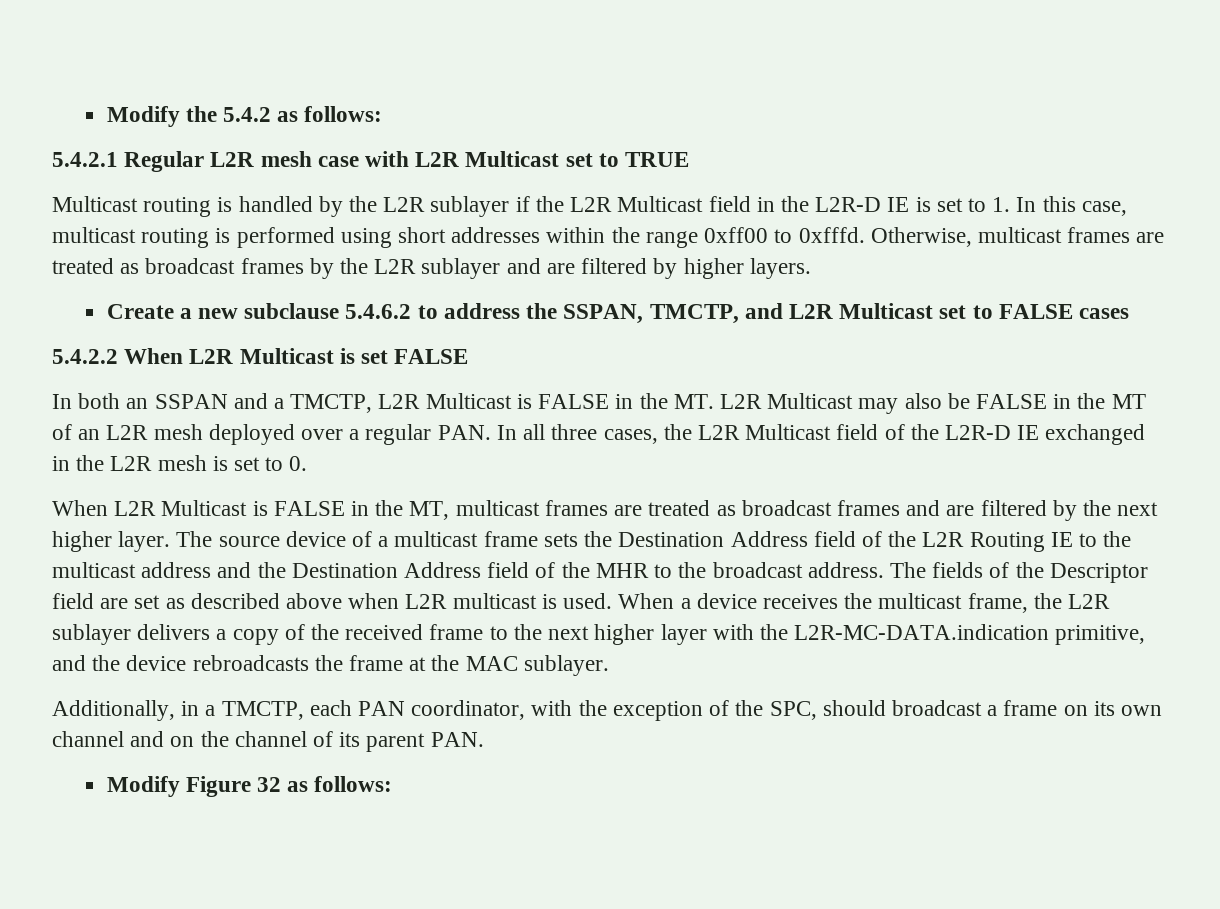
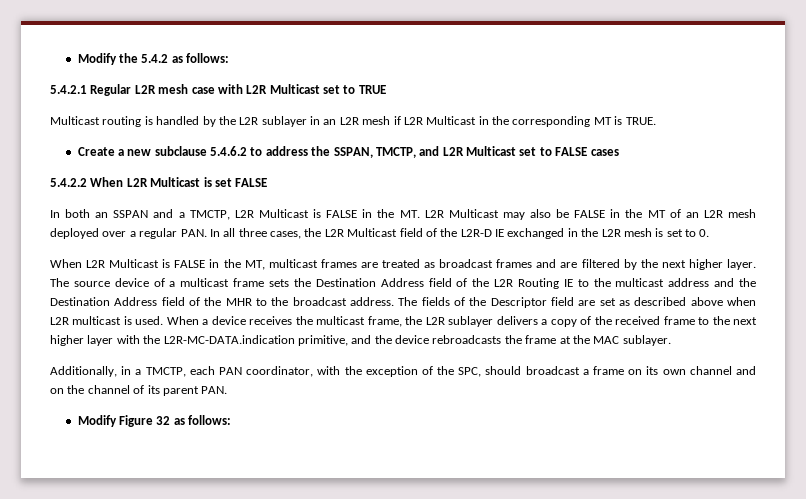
- Multicast routing is handled by the L2R sublayer if the L2R Multicast field in the L2R-D IE is set to 1. In this case, multicast routing is performed using short addresses within the range 0xff00 to 0xfffd. Otherwise, multicast frames are treated as broadcast frames by the L2R sublayer and are filtered by higher layers.
+ Multicast routing is handled by the L2R sublayer in an L2R mesh if L2R Multicast in the corresponding MT is TRUE.

